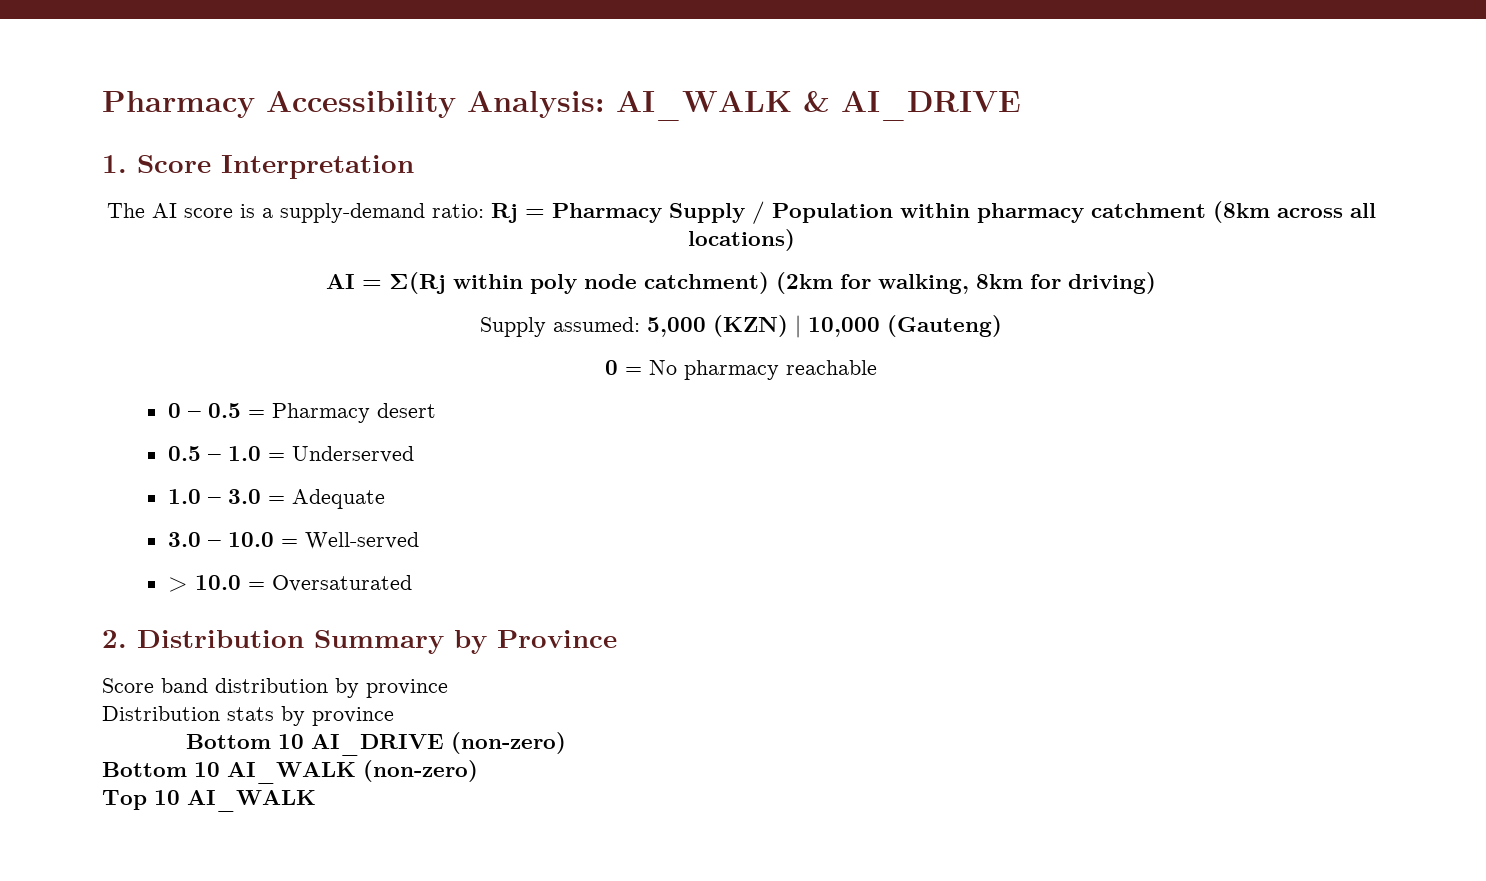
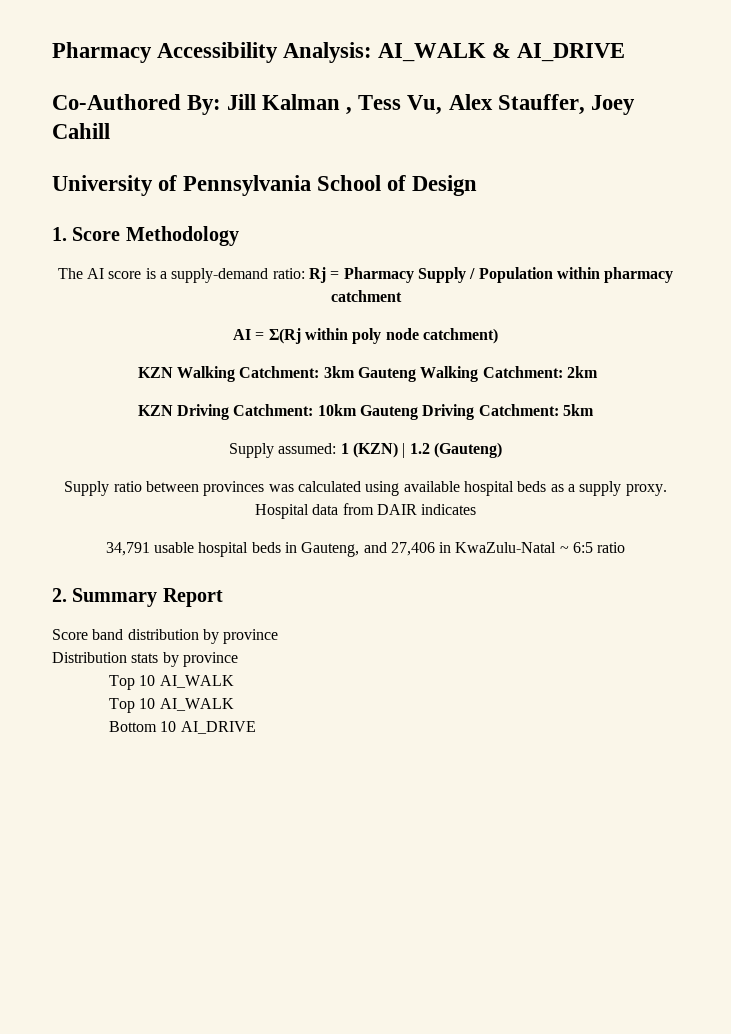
+ Co-Authored By: Jill Kalman , Tess Vu, Alex Stauffer, Joey Cahill
+ University of Pennsylvania School of Design
- 1. Score Interpretation
+ 1. Score Methodology
- The AI score is a supply-demand ratio: Rj = Pharmacy Supply / Population within pharmacy catchment (8km across all locations)
+ The AI score is a supply-demand ratio: Rj = Pharmacy Supply / Population within pharmacy catchment
- AI = Σ(Rj within poly node catchment) (2km for walking, 8km for driving)
+ AI = Σ(Rj within poly node catchment)
+ KZN Walking Catchment: 3km Gauteng Walking Catchment: 2km
+ KZN Driving Catchment: 10km Gauteng Driving Catchment: 5km
- Supply assumed: 5,000 (KZN) | 10,000 (Gauteng)
+ Supply assumed: 1 (KZN) | 1.2 (Gauteng)
- 0 = No pharmacy reachable
- 0 – 0.5 = Pharmacy desert
- 0.5 – 1.0 = Underserved
- 1.0 – 3.0 = Adequate
- 3.0 – 10.0 = Well-served
- > 10.0 = Oversaturated
- 2. Distribution Summary by Province
+ Supply ratio between provinces was calculated using available hospital beds as a supply proxy. Hospital data from DAIR indicates
+ 34,791 usable hospital beds in Gauteng, and 27,406 in KwaZulu-Natal ~ 6:5 ratio
+ 2. Summary Report
  Distribution stats by province
- Bottom 10 AI_DRIVE (non-zero)
- Bottom 10 AI_WALK (non-zero)
  Top 10 AI_WALK
+ Top 10 AI_WALK
+ Bottom 10 AI_DRIVE

